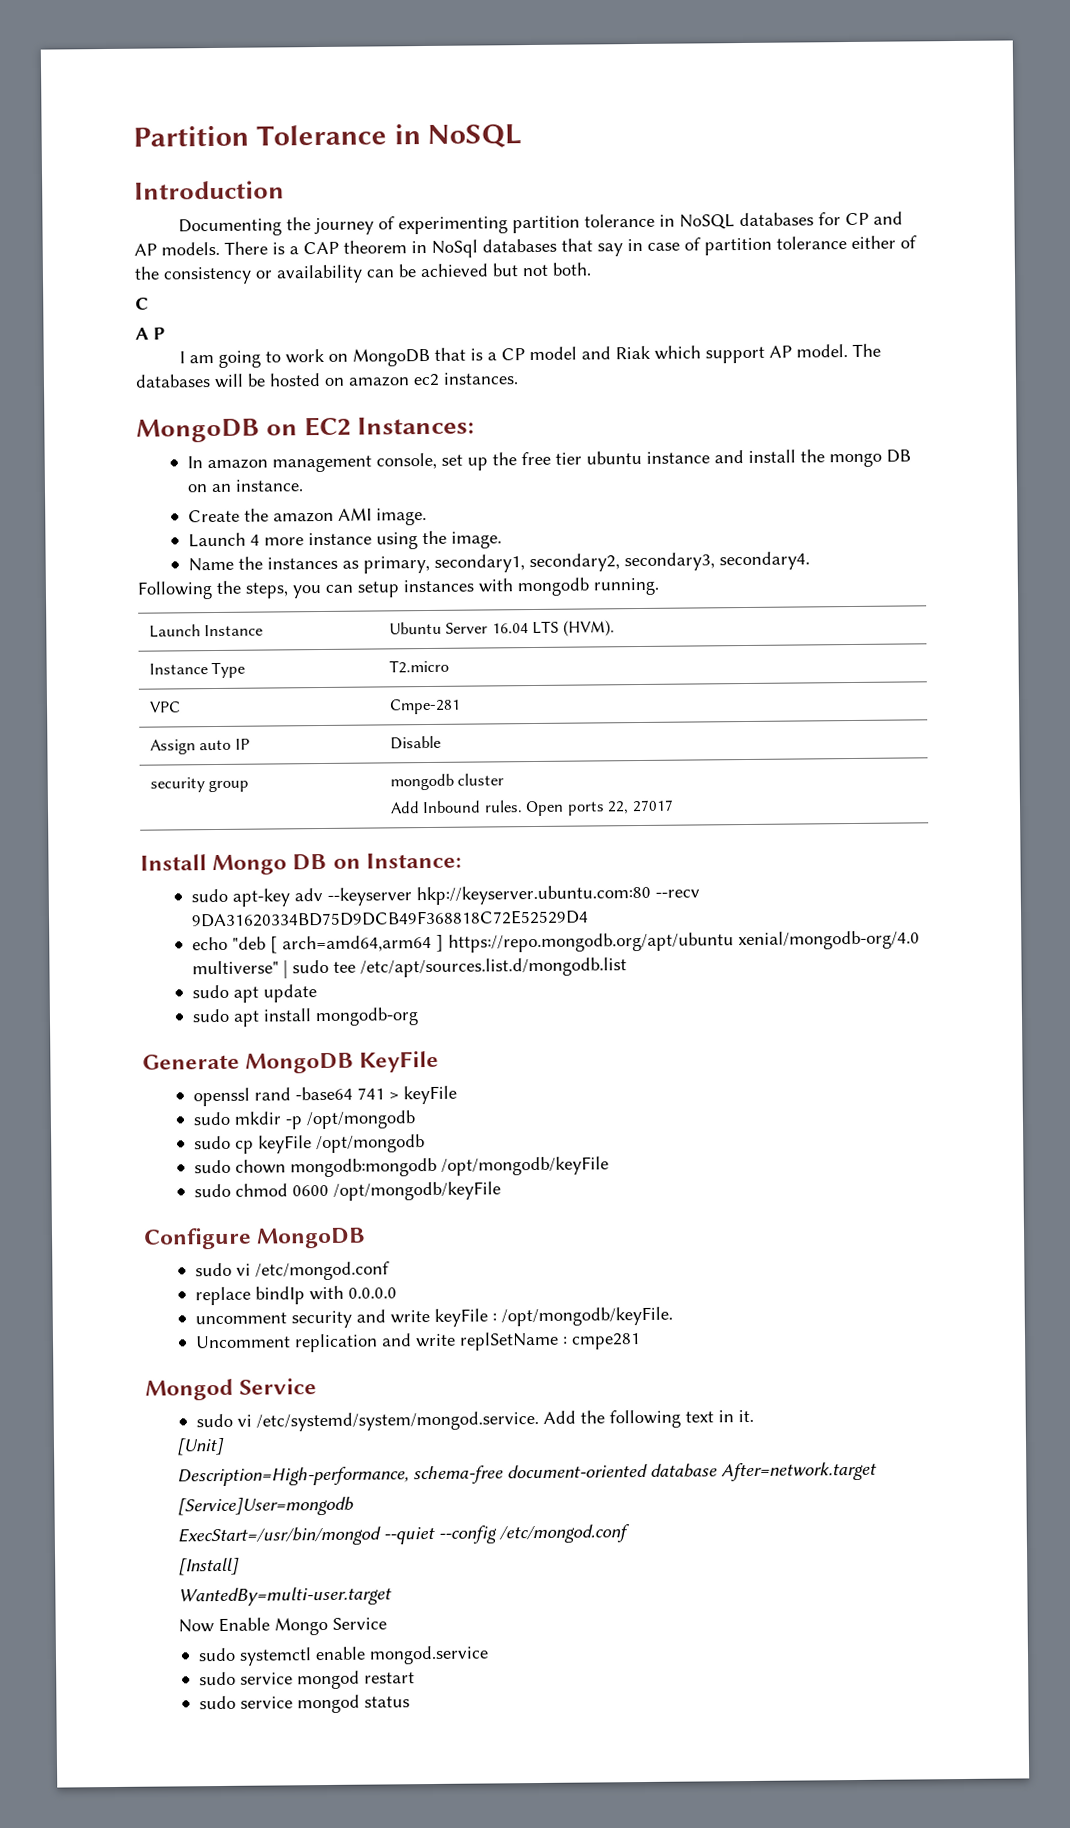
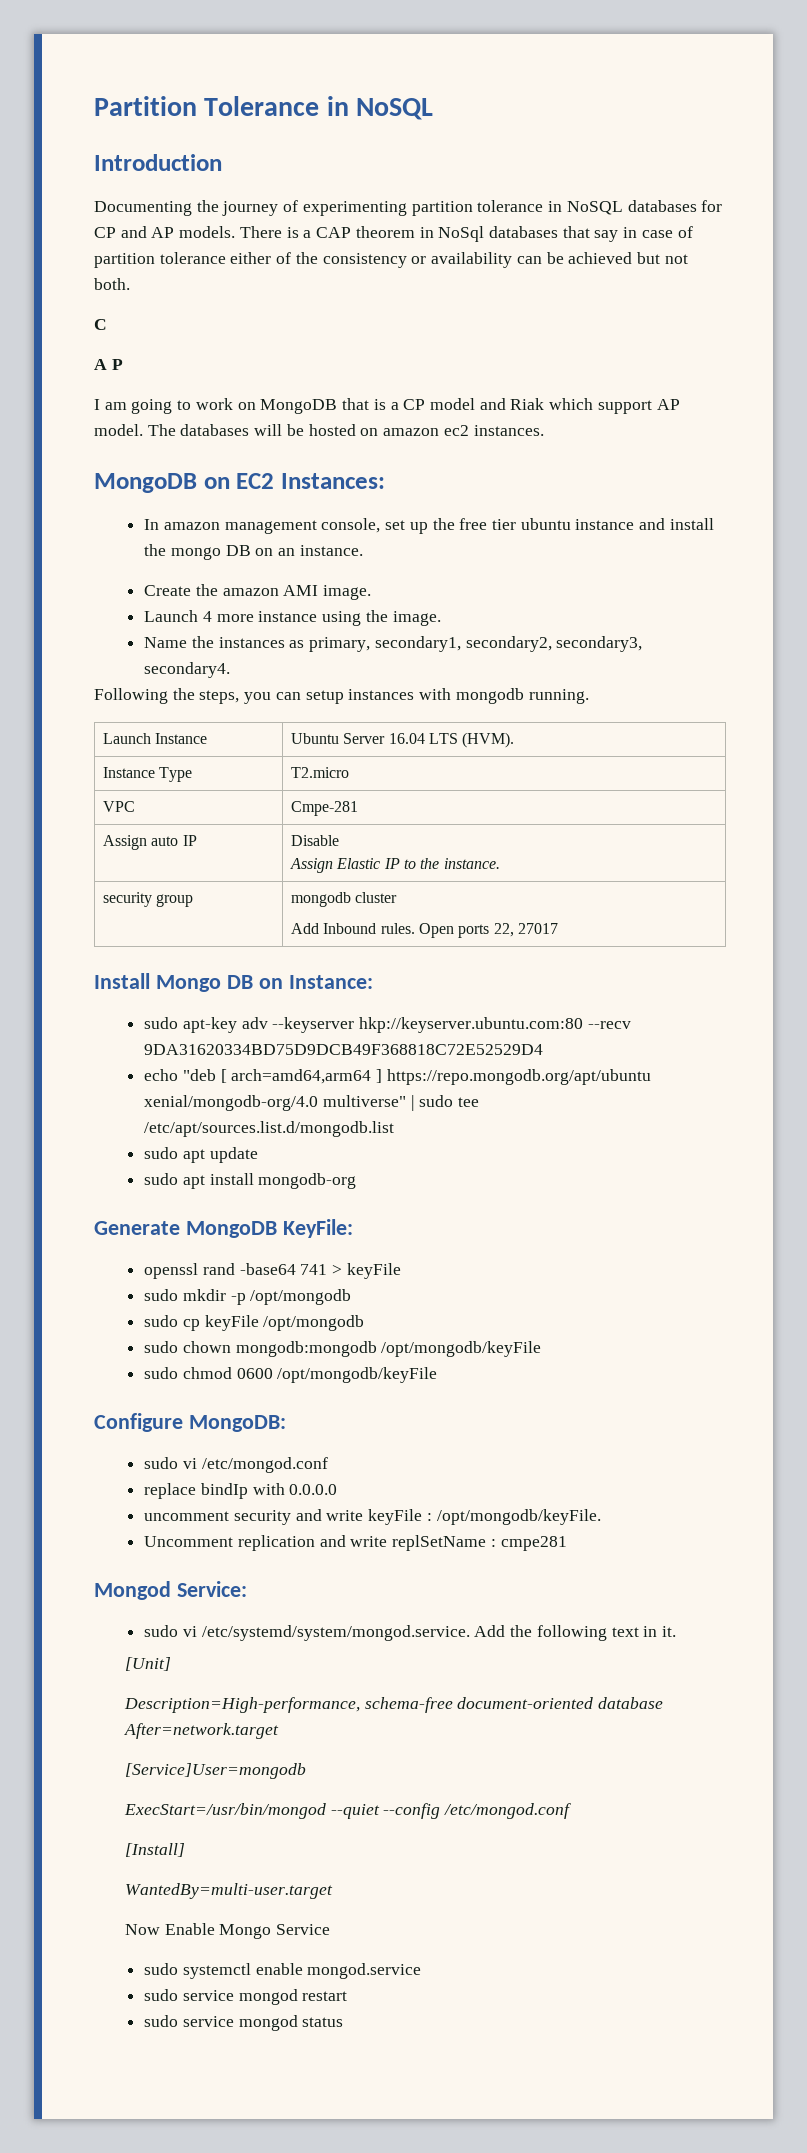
  Assign auto IP | Disable
+ Assign Elastic IP to the instance.
- Generate MongoDB KeyFile
+ Generate MongoDB KeyFile:
- Configure MongoDB
+ Configure MongoDB:
- Mongod Service
+ Mongod Service:

